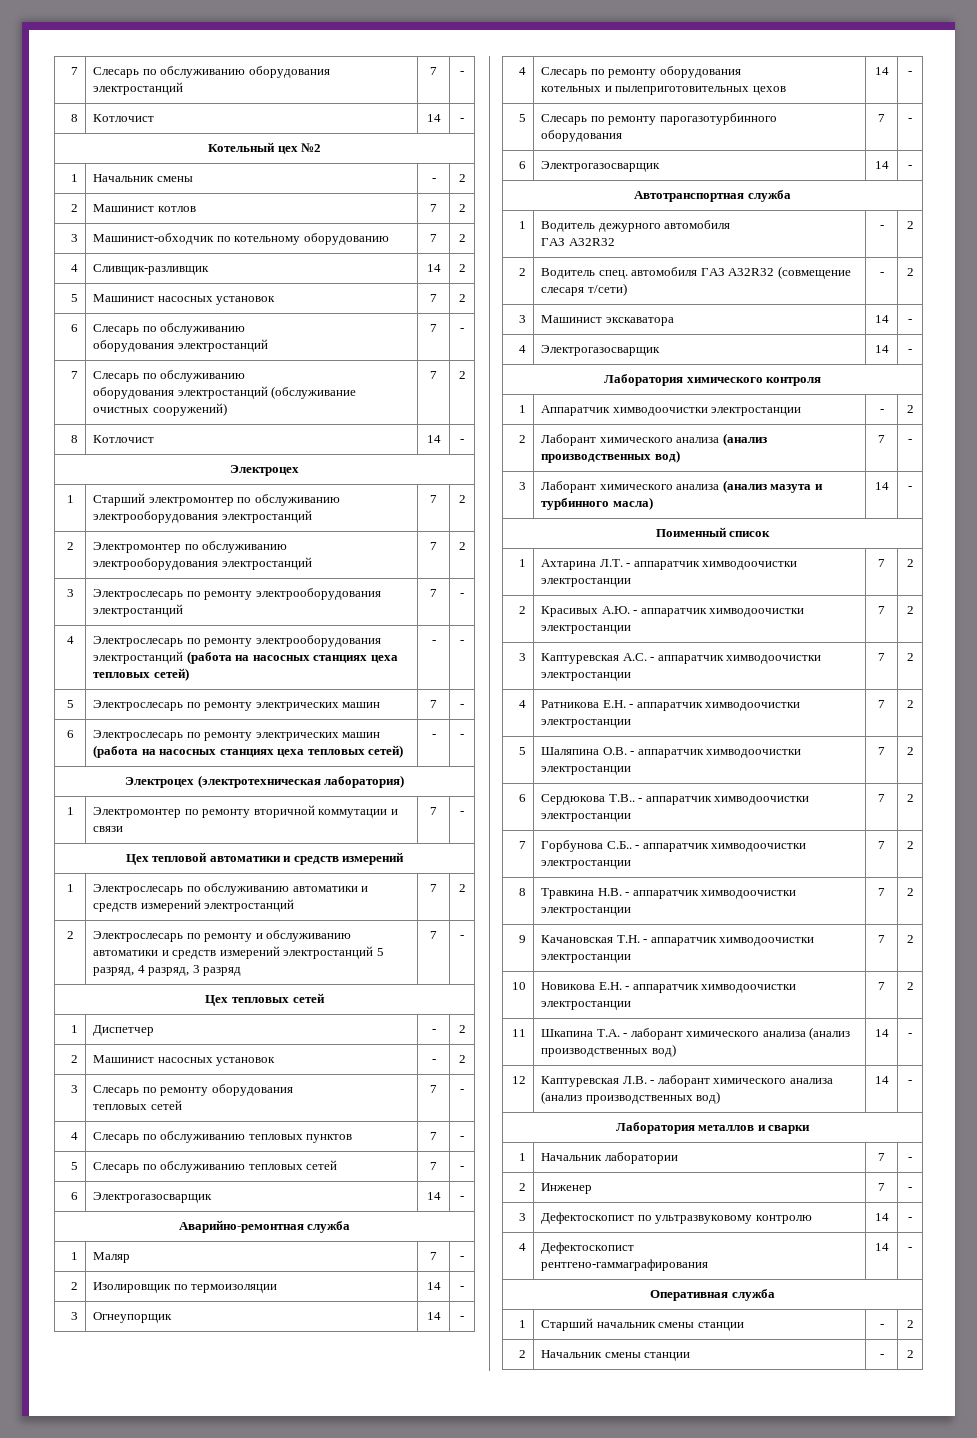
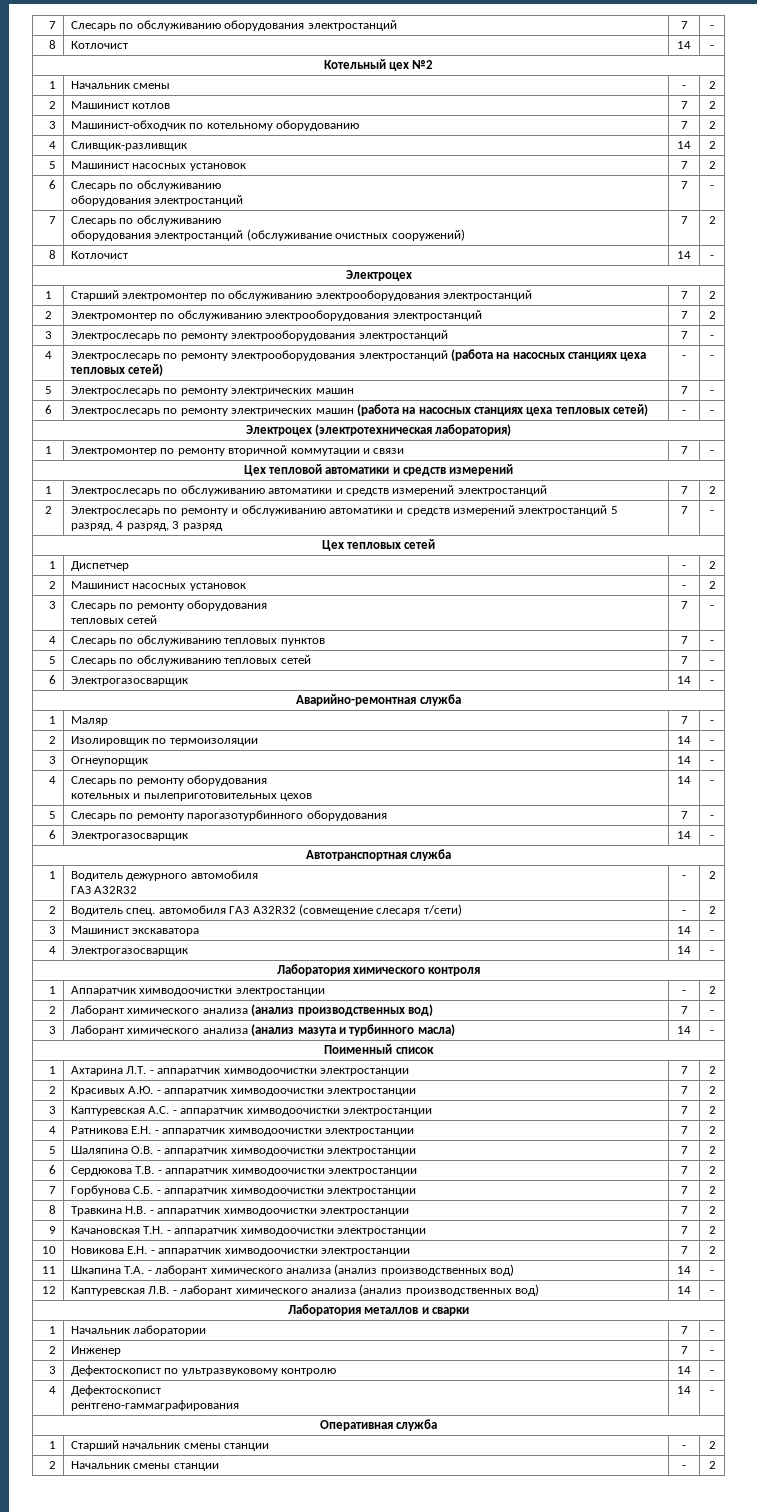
- 6 | Сердюкова Т.В.. - аппаратчик химводоочистки электростанции | 7 | 2
+ 6 | Сердюкова Т.В. - аппаратчик химводоочистки электростанции | 7 | 2
- 7 | Горбунова С.Б.. - аппаратчик химводоочистки электростанции | 7 | 2
+ 7 | Горбунова С.Б. - аппаратчик химводоочистки электростанции | 7 | 2

